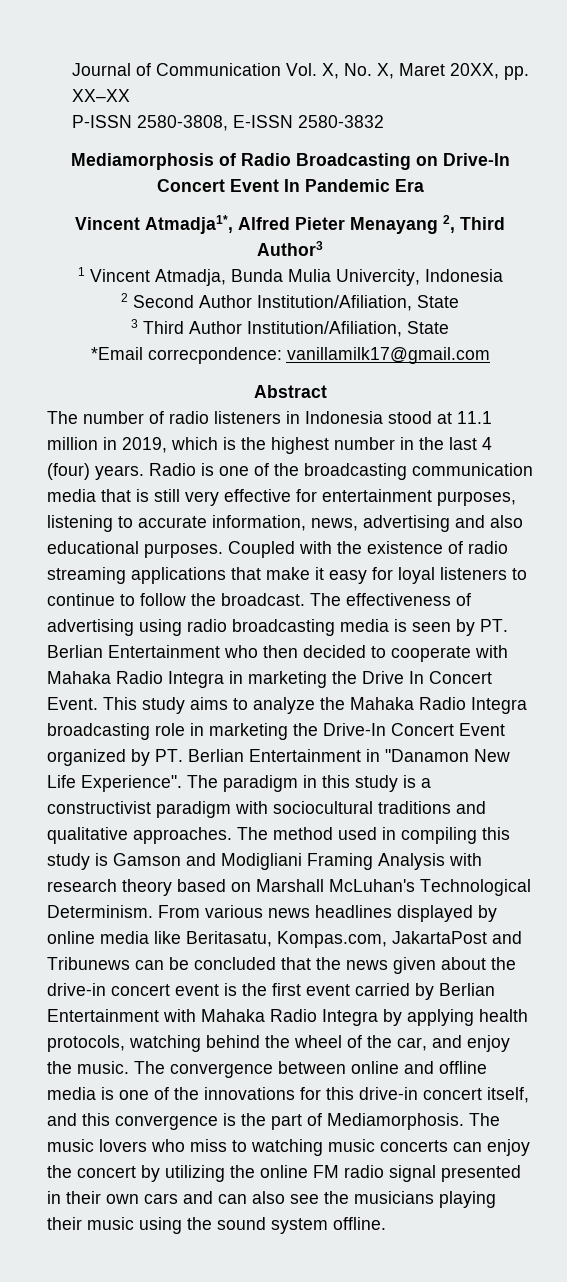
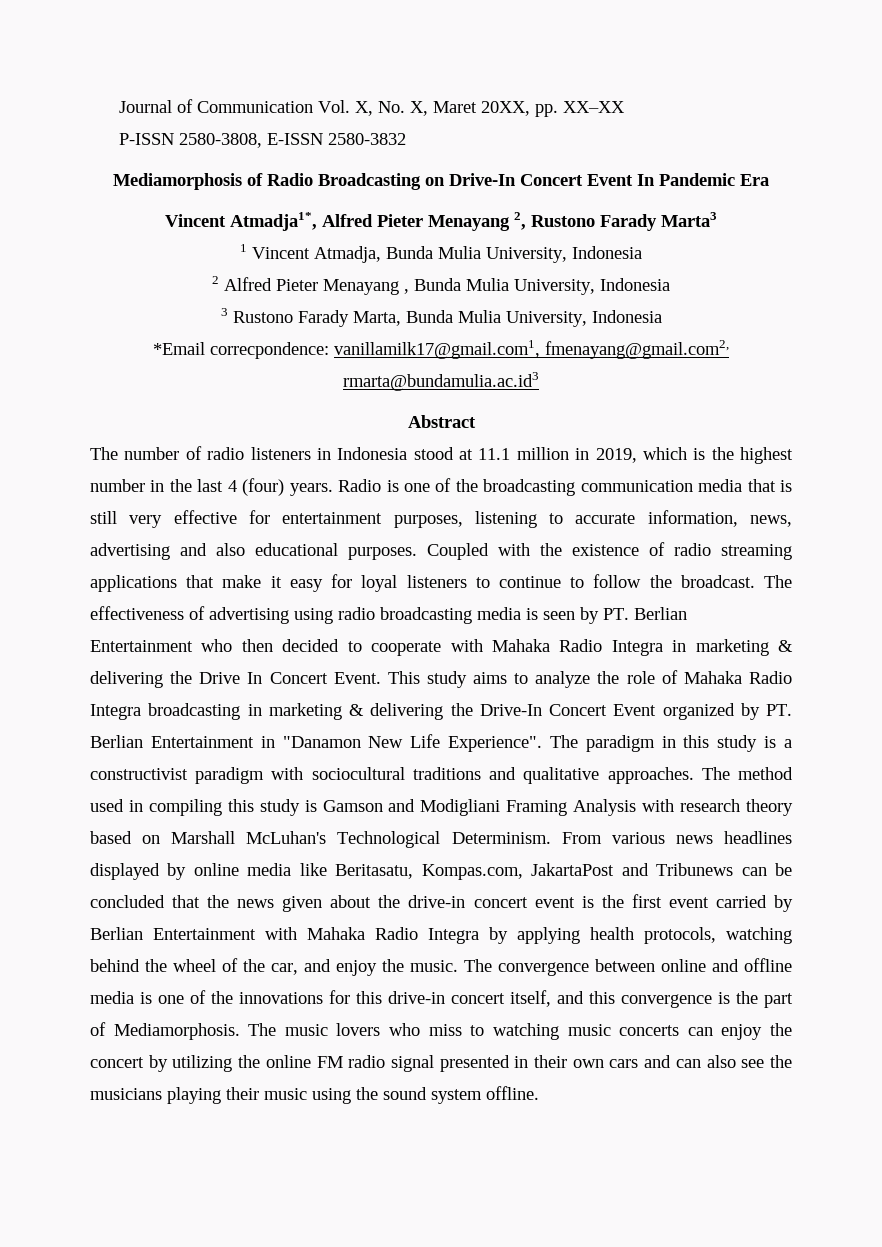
- Vincent Atmadja1*, Alfred Pieter Menayang 2, Third Author3
+ Vincent Atmadja1*, Alfred Pieter Menayang 2, Rustono Farady Marta3
- 1 Vincent Atmadja, Bunda Mulia Univercity, Indonesia
+ 1 Vincent Atmadja, Bunda Mulia University, Indonesia
- 2 Second Author Institution/Afiliation, State
- 3 Third Author Institution/Afiliation, State
+ 2 Alfred Pieter Menayang , Bunda Mulia University, Indonesia
+ 3 Rustono Farady Marta, Bunda Mulia University, Indonesia
- *Email correcpondence: vanillamilk17@gmail.com
+ *Email correcpondence: vanillamilk17@gmail.com1, fmenayang@gmail.com2, rmarta@bundamulia.ac.id3
- The effectiveness of advertising using radio broadcasting media is seen by PT. Berlian Entertainment who then decided to cooperate with Mahaka Radio Integra in marketing the Drive In Concert Event.
+ The effectiveness of advertising using radio broadcasting media is seen by PT. Berlian Entertainment who then decided to cooperate with Mahaka Radio Integra in marketing & delivering the Drive In Concert Event.
- This study aims to analyze the Mahaka Radio Integra broadcasting role in marketing the Drive-In Concert Event organized by PT. Berlian Entertainment in "Danamon New Life Experience".
+ This study aims to analyze the role of Mahaka Radio Integra broadcasting in marketing & delivering the Drive-In Concert Event organized by PT. Berlian Entertainment in "Danamon New Life Experience".

